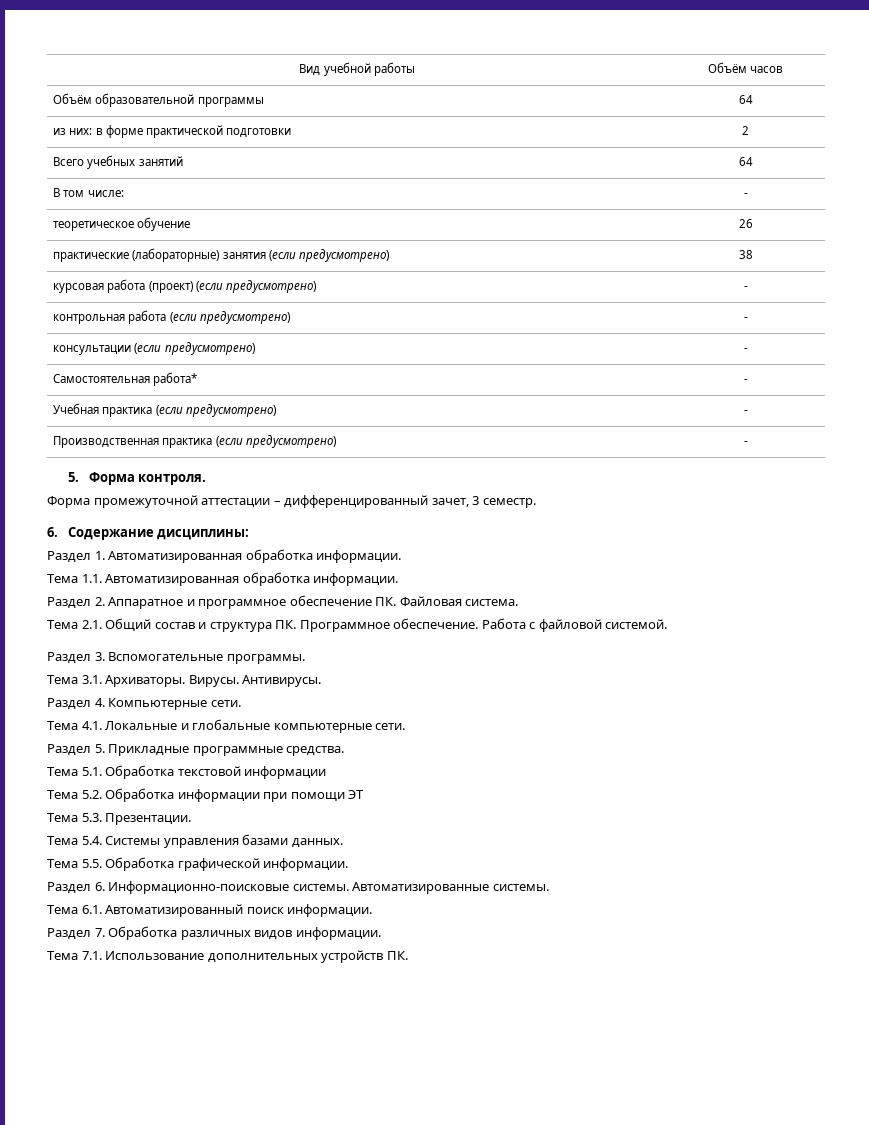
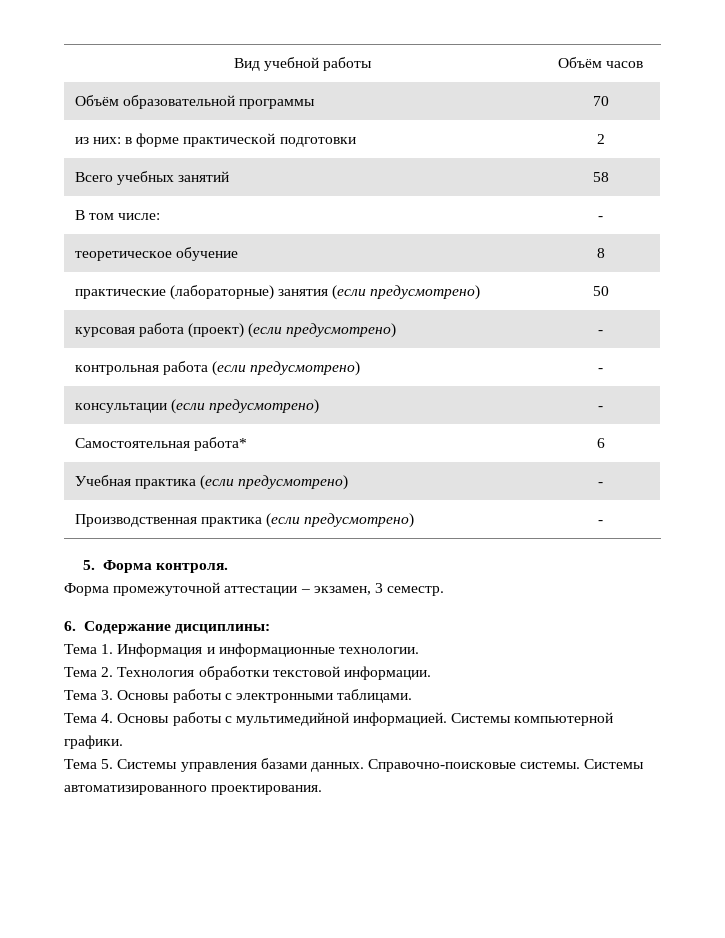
- Объём образовательной программы | 64
+ Объём образовательной программы | 70
- Всего учебных занятий | 64
+ Всего учебных занятий | 58
- теоретическое обучение | 26
+ теоретическое обучение | 8
- практические (лабораторные) занятия (если предусмотрено) | 38
+ практические (лабораторные) занятия (если предусмотрено) | 50
- Самостоятельная работа* | -
+ Самостоятельная работа* | 6
- Форма промежуточной аттестации – дифференцированный зачет, 3 семестр.
+ Форма промежуточной аттестации – экзамен, 3 семестр.
- Раздел 1. Автоматизированная обработка информации.
- Тема 1.1. Автоматизированная обработка информации.
- Раздел 2. Аппаратное и программное обеспечение ПК. Файловая система.
- Тема 2.1. Общий состав и структура ПК. Программное обеспечение. Работа с файловой системой.
- Раздел 3. Вспомогательные программы.
- Тема 3.1. Архиваторы. Вирусы. Антивирусы.
- Раздел 4. Компьютерные сети.
- Тема 4.1. Локальные и глобальные компьютерные сети.
- Раздел 5. Прикладные программные средства.
- Тема 5.1. Обработка текстовой информации
- Тема 5.2. Обработка информации при помощи ЭТ
- Тема 5.3. Презентации.
- Тема 5.4. Системы управления базами данных.
- Тема 5.5. Обработка графической информации.
- Раздел 6. Информационно-поисковые системы. Автоматизированные системы.
- Тема 6.1. Автоматизированный поиск информации.
- Раздел 7. Обработка различных видов информации.
- Тема 7.1. Использование дополнительных устройств ПК.
+ Тема 1. Информация и информационные технологии.
+ Тема 2. Технология обработки текстовой информации.
+ Тема 3. Основы работы с электронными таблицами.
+ Тема 4. Основы работы с мультимедийной информацией. Системы компьютерной графики.
+ Тема 5. Системы управления базами данных. Справочно-поисковые системы. Системы автоматизированного проектирования.

